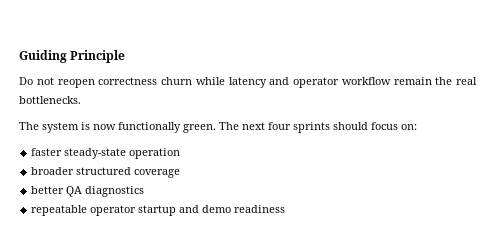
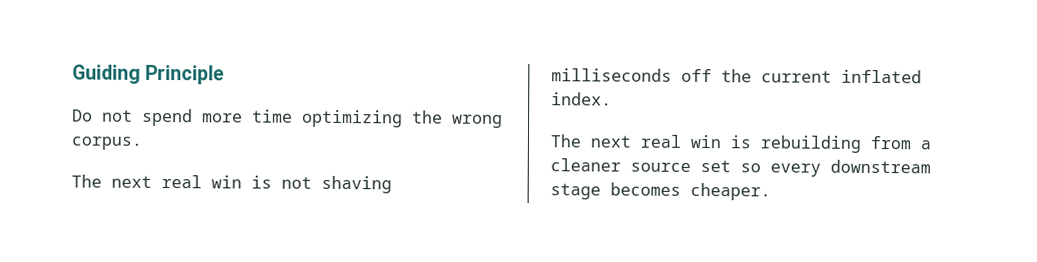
- Do not reopen correctness churn while latency and operator workflow remain the real bottlenecks.
- The system is now functionally green. The next four sprints should focus on:
- faster steady-state operation
- broader structured coverage
- better QA diagnostics
- repeatable operator startup and demo readiness
+ Do not spend more time optimizing the wrong corpus.
+ The next real win is not shaving milliseconds off the current inflated index.
+ The next real win is rebuilding from a cleaner source set so every downstream stage becomes cheaper.

